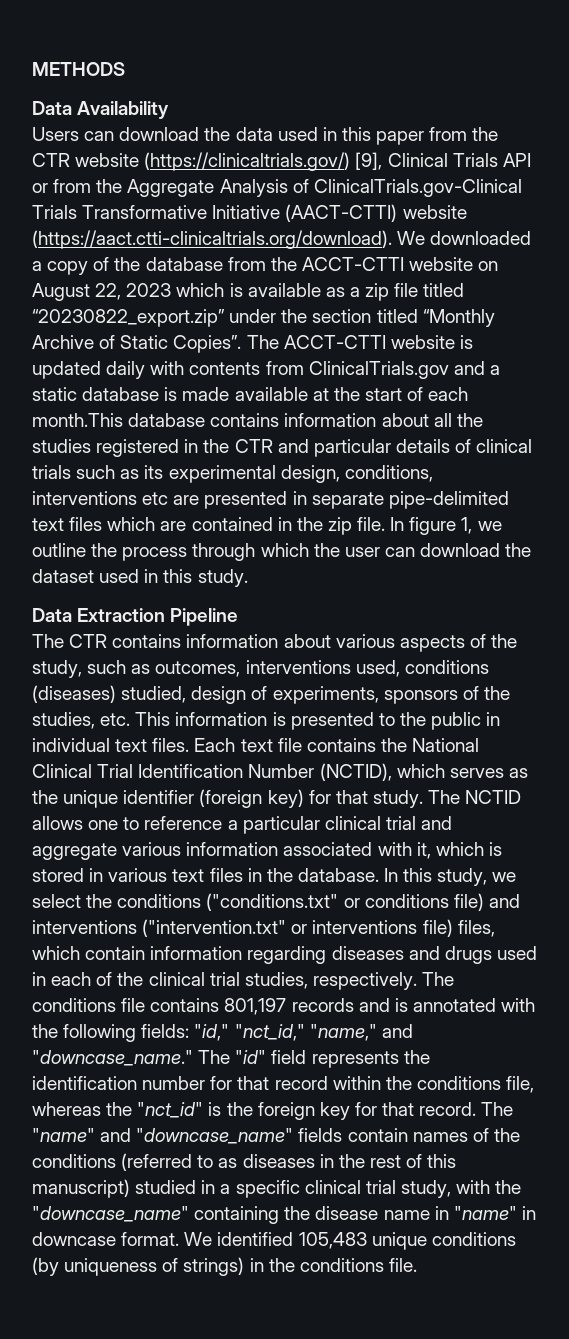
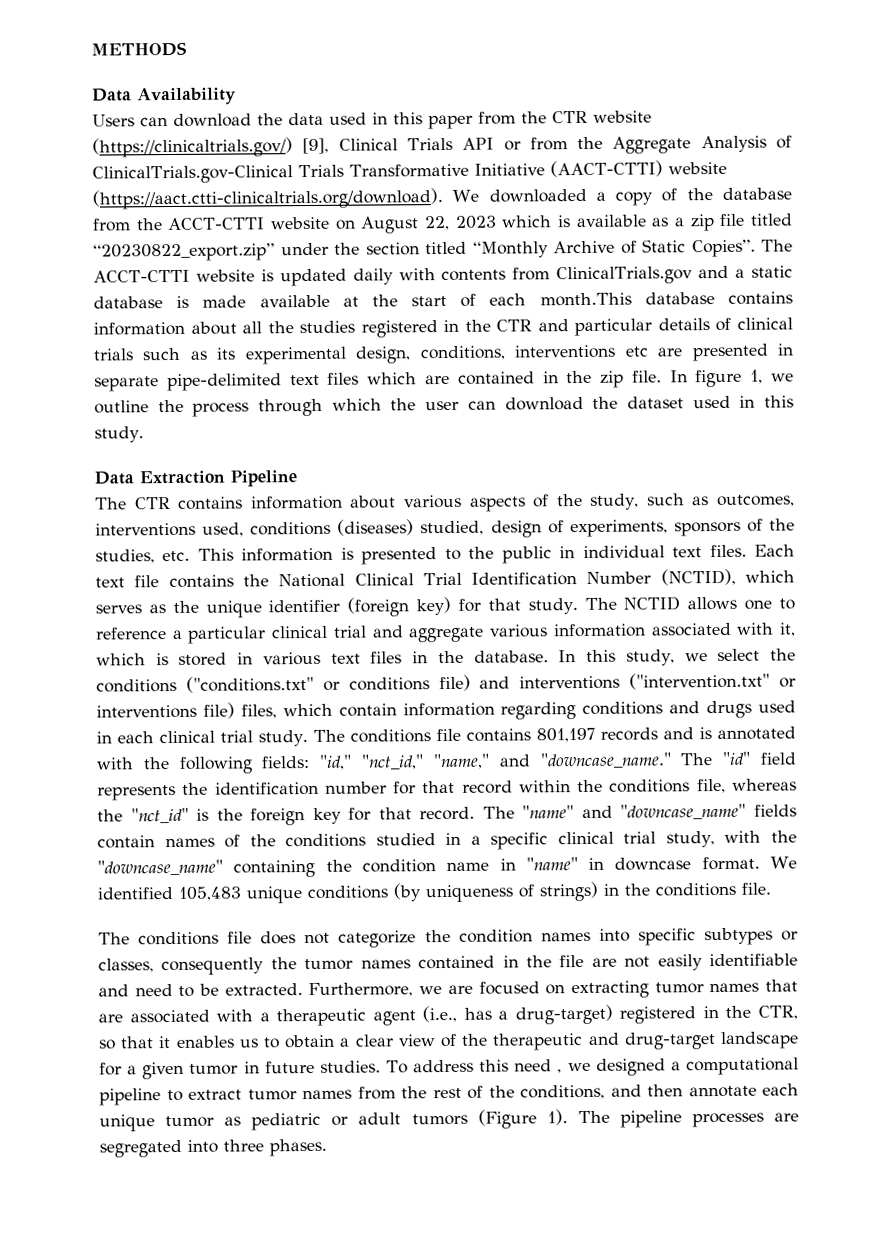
- In this study, we select the conditions ("conditions.txt" or conditions file) and interventions ("intervention.txt" or interventions file) files, which contain information regarding diseases and drugs used in each of the clinical trial studies, respectively.
+ In this study, we select the conditions ("conditions.txt" or conditions file) and interventions ("intervention.txt" or interventions file) files, which contain information regarding conditions and drugs used in each clinical trial study.
- The "name" and "downcase_name" fields contain names of the conditions (referred to as diseases in the rest of this manuscript) studied in a specific clinical trial study, with the "downcase_name" containing the disease name in "name" in downcase format.
+ The "name" and "downcase_name" fields contain names of the conditions studied in a specific clinical trial study, with the "downcase_name" containing the condition name in "name" in downcase format.
+ The conditions file does not categorize the condition names into specific subtypes or classes, consequently the tumor names contained in the file are not easily identifiable and need to be extracted. Furthermore, we are focused on extracting tumor names that are associated with a therapeutic agent (i.e., has a drug-target) registered in the CTR, so that it enables us to obtain a clear view of the therapeutic and drug-target landscape for a given tumor in future studies. To address this need , we designed a computational pipeline to extract tumor names from the rest of the conditions, and then annotate each unique tumor as pediatric or adult tumors (Figure 1). The pipeline processes are segregated into three phases.

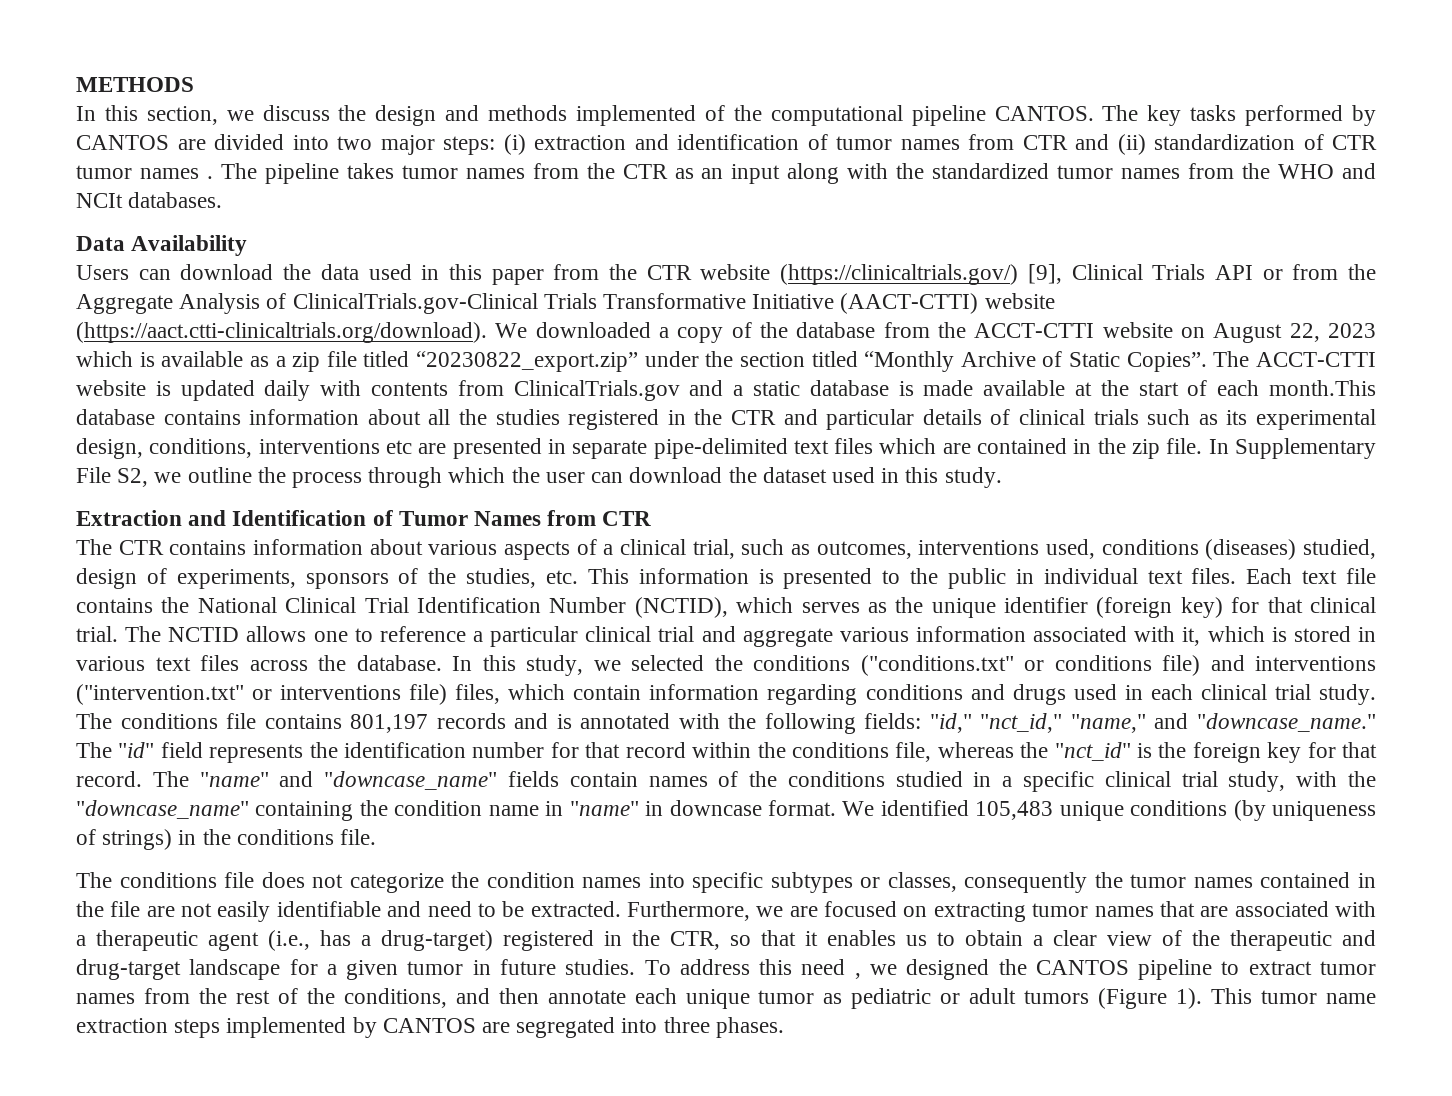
+ In this section, we discuss the design and methods implemented of the computational pipeline CANTOS. The key tasks performed by CANTOS are divided into two major steps: (i) extraction and identification of tumor names from CTR and (ii) standardization of CTR tumor names . The pipeline takes tumor names from the CTR as an input along with the standardized tumor names from the WHO and NCIt databases.
- In figure 1, we outline the process through which the user can download the dataset used in this study.
+ In Supplementary File S2, we outline the process through which the user can download the dataset used in this study.
- Data Extraction Pipeline
+ Extraction and Identification of Tumor Names from CTR
- The CTR contains information about various aspects of the study, such as outcomes, interventions used, conditions (diseases) studied, design of experiments, sponsors of the studies, etc. This information is presented to the public in individual text files.
+ The CTR contains information about various aspects of a clinical trial, such as outcomes, interventions used, conditions (diseases) studied, design of experiments, sponsors of the studies, etc. This information is presented to the public in individual text files.
- Each text file contains the National Clinical Trial Identification Number (NCTID), which serves as the unique identifier (foreign key) for that study.
+ Each text file contains the National Clinical Trial Identification Number (NCTID), which serves as the unique identifier (foreign key) for that clinical trial.
- The NCTID allows one to reference a particular clinical trial and aggregate various information associated with it, which is stored in various text files in the database.
+ The NCTID allows one to reference a particular clinical trial and aggregate various information associated with it, which is stored in various text files across the database.
- In this study, we select the conditions ("conditions.txt" or conditions file) and interventions ("intervention.txt" or interventions file) files, which contain information regarding conditions and drugs used in each clinical trial study.
+ In this study, we selected the conditions ("conditions.txt" or conditions file) and interventions ("intervention.txt" or interventions file) files, which contain information regarding conditions and drugs used in each clinical trial study.
- To address this need , we designed a computational pipeline to extract tumor names from the rest of the conditions, and then annotate each unique tumor as pediatric or adult tumors (Figure 1).
+ To address this need , we designed the CANTOS pipeline to extract tumor names from the rest of the conditions, and then annotate each unique tumor as pediatric or adult tumors (Figure 1).
- The pipeline processes are segregated into three phases.
+ This tumor name extraction steps implemented by CANTOS are segregated into three phases.

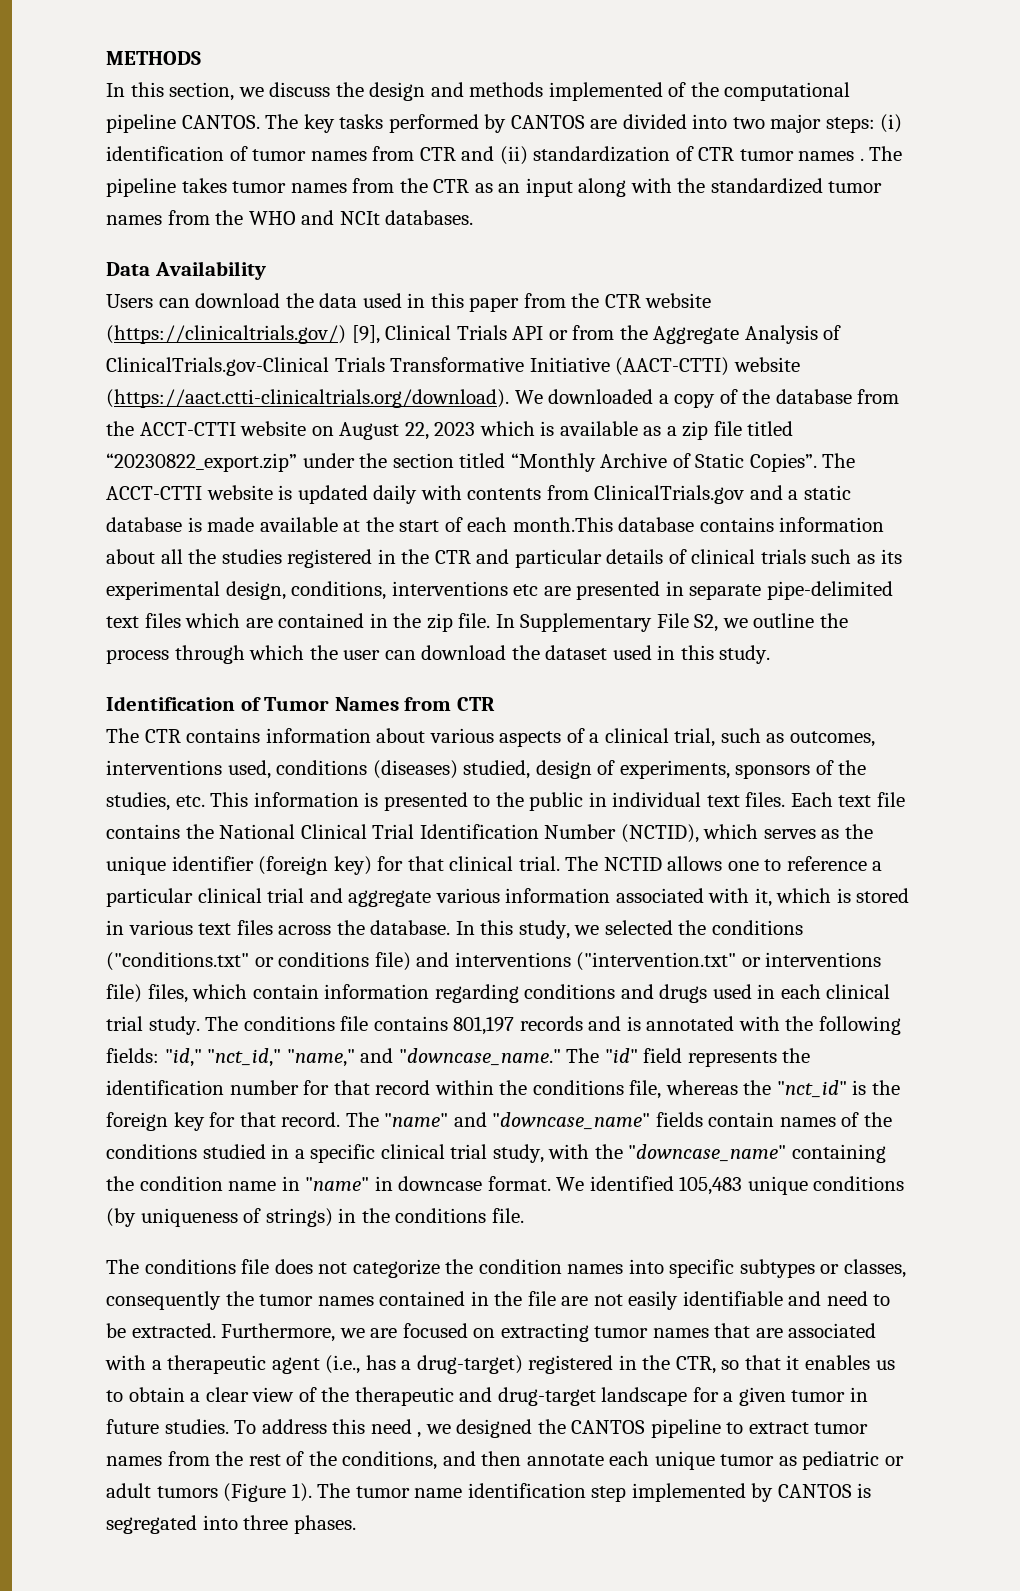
- The key tasks performed by CANTOS are divided into two major steps: (i) extraction and identification of tumor names from CTR and (ii) standardization of CTR tumor names .
+ The key tasks performed by CANTOS are divided into two major steps: (i) identification of tumor names from CTR and (ii) standardization of CTR tumor names .
- Extraction and Identification of Tumor Names from CTR
+ Identification of Tumor Names from CTR
- This tumor name extraction steps implemented by CANTOS are segregated into three phases.
+ The tumor name identification step implemented by CANTOS is segregated into three phases.

